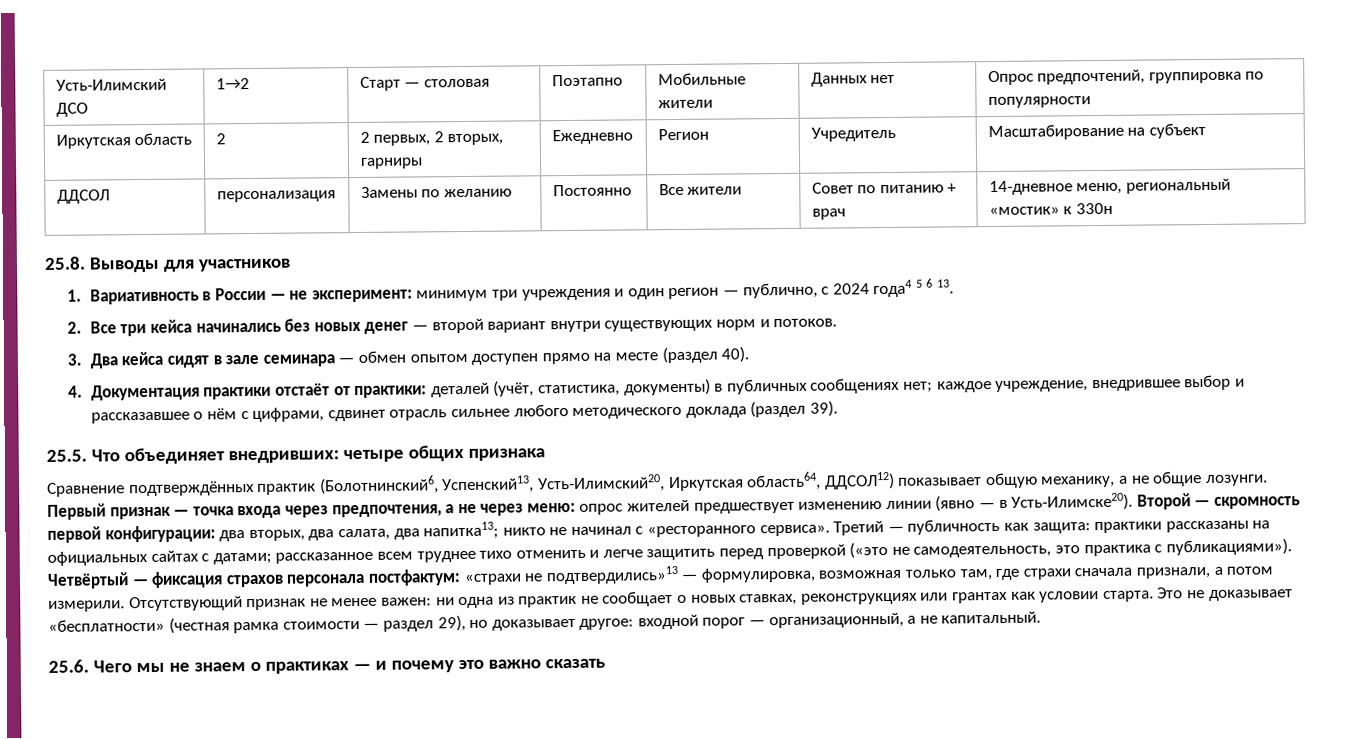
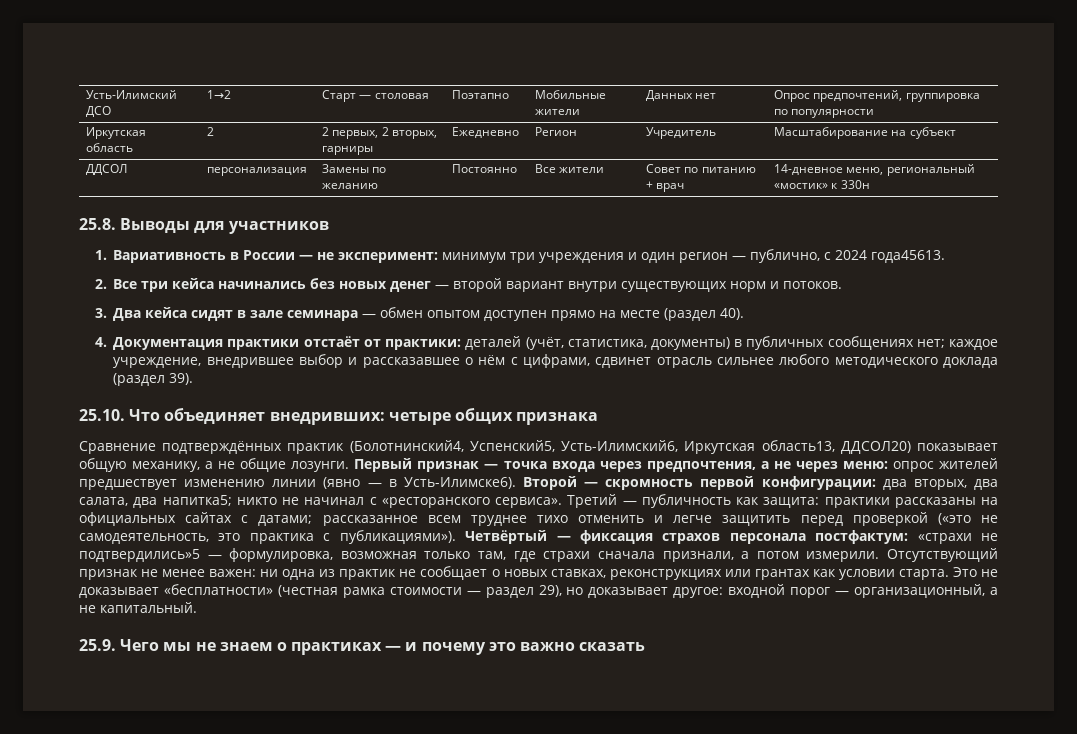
- 1. Вариативность в России — не эксперимент: минимум три учреждения и один регион — публично, с 2024 года4 5 6 13.
+ 1. Вариативность в России — не эксперимент: минимум три учреждения и один регион — публично, с 2024 года45613.
- 25.5. Что объединяет внедривших: четыре общих признака
+ 25.10. Что объединяет внедривших: четыре общих признака
- Сравнение подтверждённых практик (Болотнинский6, Успенский13, Усть-Илимский20, Иркутская область64, ДДСОЛ12) показывает общую механику, а не общие лозунги.
+ Сравнение подтверждённых практик (Болотнинский4, Успенский5, Усть-Илимский6, Иркутская область13, ДДСОЛ20) показывает общую механику, а не общие лозунги.
- Первый признак — точка входа через предпочтения, а не через меню: опрос жителей предшествует изменению линии (явно — в Усть-Илимске20).
+ Первый признак — точка входа через предпочтения, а не через меню: опрос жителей предшествует изменению линии (явно — в Усть-Илимске6).
- Второй — скромность первой конфигурации: два вторых, два салата, два напитка13; никто не начинал с «ресторанного сервиса».
+ Второй — скромность первой конфигурации: два вторых, два салата, два напитка5; никто не начинал с «ресторанского сервиса».
- Четвёртый — фиксация страхов персонала постфактум: «страхи не подтвердились»13 — формулировка, возможная только там, где страхи сначала признали, а потом измерили.
+ Четвёртый — фиксация страхов персонала постфактум: «страхи не подтвердились»5 — формулировка, возможная только там, где страхи сначала признали, а потом измерили.
- 25.6. Чего мы не знаем о практиках — и почему это важно сказать
+ 25.9. Чего мы не знаем о практиках — и почему это важно сказать

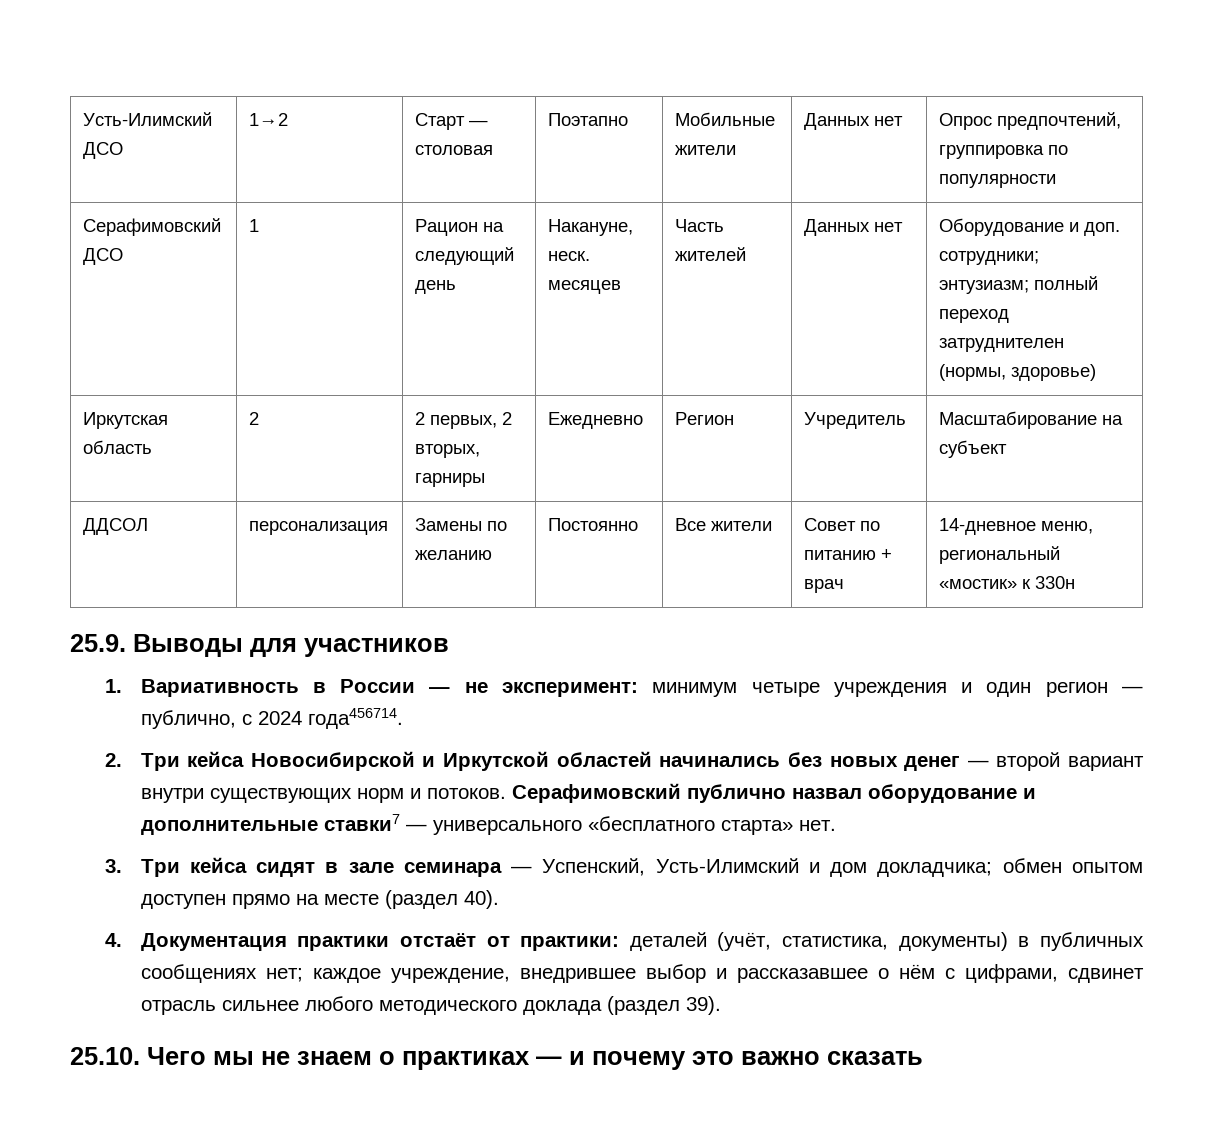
+ Серафимовский ДСО | 1 | Рацион на следующий день | Накануне, неск. месяцев | Часть жителей | Данных нет | Оборудование и доп. сотрудники; энтузиазм; полный переход затруднителен (нормы, здоровье)
- 25.8. Выводы для участников
+ 25.9. Выводы для участников
- 1. Вариативность в России — не эксперимент: минимум три учреждения и один регион — публично, с 2024 года45613.
+ 1. Вариативность в России — не эксперимент: минимум четыре учреждения и один регион — публично, с 2024 года456714.
- 2. Все три кейса начинались без новых денег — второй вариант внутри существующих норм и потоков.
+ 2. Три кейса Новосибирской и Иркутской областей начинались без новых денег — второй вариант внутри существующих норм и потоков. Серафимовский публично назвал оборудование и дополнительные ставки7 — универсального «бесплатного старта» нет.
- 3. Два кейса сидят в зале семинара — обмен опытом доступен прямо на месте (раздел 40).
+ 3. Три кейса сидят в зале семинара — Успенский, Усть-Илимский и дом докладчика; обмен опытом доступен прямо на месте (раздел 40).
- 25.10. Что объединяет внедривших: четыре общих признака
- Сравнение подтверждённых практик (Болотнинский4, Успенский5, Усть-Илимский6, Иркутская область13, ДДСОЛ20) показывает общую механику, а не общие лозунги. Первый признак — точка входа через предпочтения, а не через меню: опрос жителей предшествует изменению линии (явно — в Усть-Илимске6). Второй — скромность первой конфигурации: два вторых, два салата, два напитка5; никто не начинал с «ресторанского сервиса». Третий — публичность как защита: практики рассказаны на официальных сайтах с датами; рассказанное всем труднее тихо отменить и легче защитить перед проверкой («это не самодеятельность, это практика с публикациями»). Четвёртый — фиксация страхов персонала постфактум: «страхи не подтвердились»5 — формулировка, возможная только там, где страхи сначала признали, а потом измерили. Отсутствующий признак не менее важен: ни одна из практик не сообщает о новых ставках, реконструкциях или грантах как условии старта. Это не доказывает «бесплатности» (честная рамка стоимости — раздел 29), но доказывает другое: входной порог — организационный, а не капитальный.
- 25.9. Чего мы не знаем о практиках — и почему это важно сказать
+ 25.10. Чего мы не знаем о практиках — и почему это важно сказать

